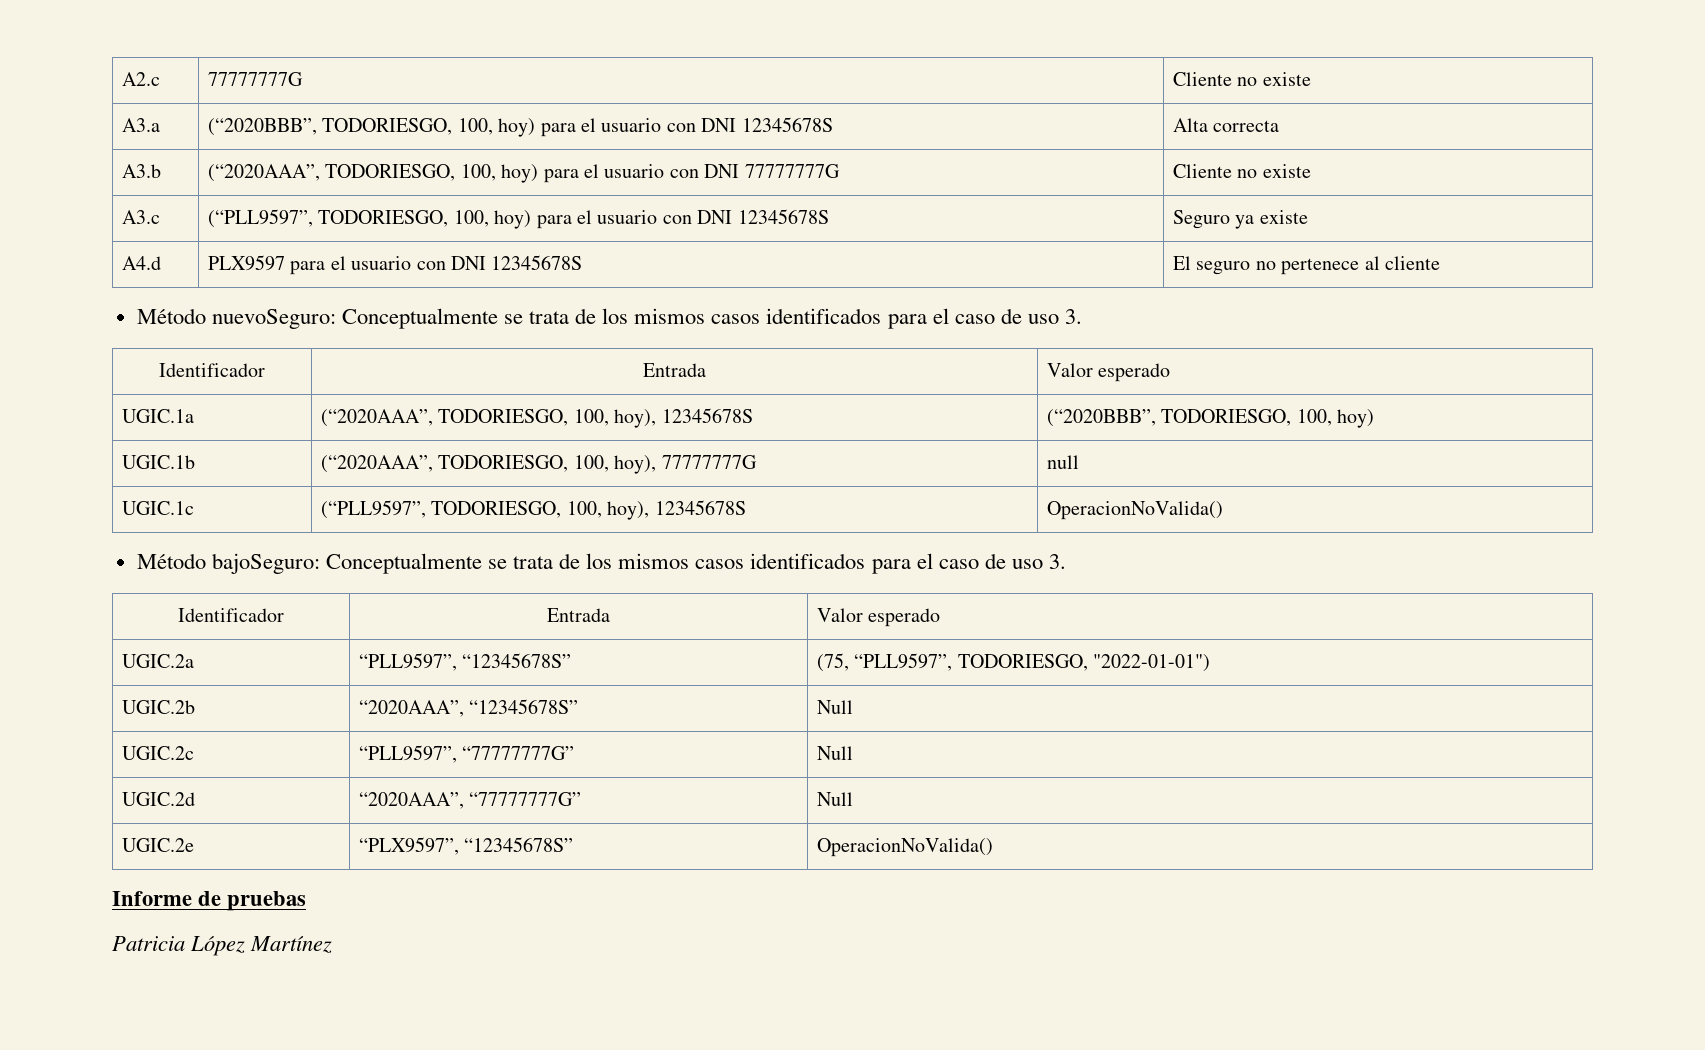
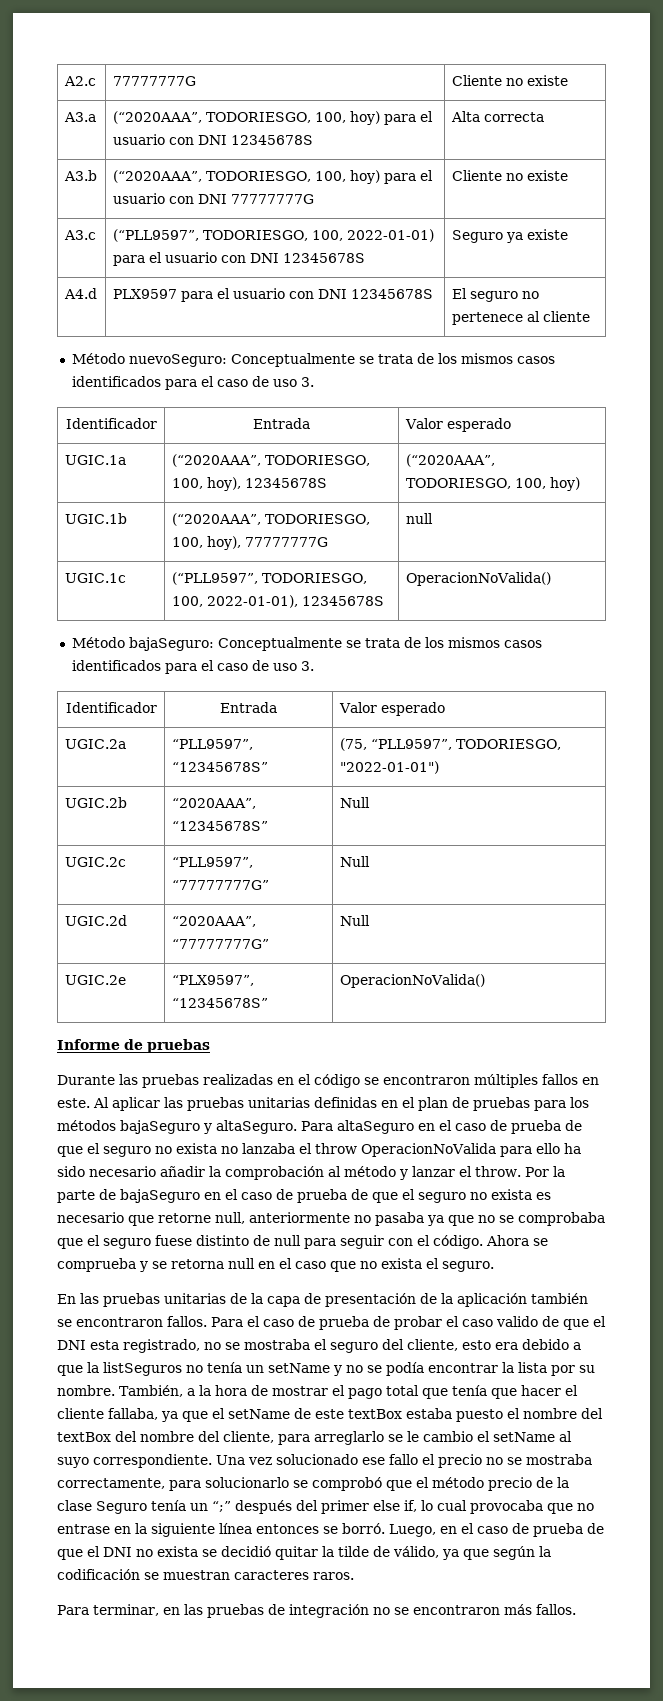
- A3.a | (“2020BBB”, TODORIESGO, 100, hoy) para el usuario con DNI 12345678S | Alta correcta
+ A3.a | (“2020AAA”, TODORIESGO, 100, hoy) para el usuario con DNI 12345678S | Alta correcta
- A3.c | (“PLL9597”, TODORIESGO, 100, hoy) para el usuario con DNI 12345678S | Seguro ya existe
+ A3.c | (“PLL9597”, TODORIESGO, 100, 2022-01-01) para el usuario con DNI 12345678S | Seguro ya existe
- UGIC.1a | (“2020AAA”, TODORIESGO, 100, hoy), 12345678S | (“2020BBB”, TODORIESGO, 100, hoy)
+ UGIC.1a | (“2020AAA”, TODORIESGO, 100, hoy), 12345678S | (“2020AAA”, TODORIESGO, 100, hoy)
- UGIC.1c | (“PLL9597”, TODORIESGO, 100, hoy), 12345678S | OperacionNoValida()
+ UGIC.1c | (“PLL9597”, TODORIESGO, 100, 2022-01-01), 12345678S | OperacionNoValida()
- Método bajoSeguro: Conceptualmente se trata de los mismos casos identificados para el caso de uso 3.
+ Método bajaSeguro: Conceptualmente se trata de los mismos casos identificados para el caso de uso 3.
- Patricia López Martínez
+ Durante las pruebas realizadas en el código se encontraron múltiples fallos en este. Al aplicar las pruebas unitarias definidas en el plan de pruebas para los métodos bajaSeguro y altaSeguro. Para altaSeguro en el caso de prueba de que el seguro no exista no lanzaba el throw OperacionNoValida para ello ha sido necesario añadir la comprobación al método y lanzar el throw. Por la parte de bajaSeguro en el caso de prueba de que el seguro no exista es necesario que retorne null, anteriormente no pasaba ya que no se comprobaba que el seguro fuese distinto de null para seguir con el código. Ahora se comprueba y se retorna null en el caso que no exista el seguro.
+ En las pruebas unitarias de la capa de presentación de la aplicación también se encontraron fallos. Para el caso de prueba de probar el caso valido de que el DNI esta registrado, no se mostraba el seguro del cliente, esto era debido a que la listSeguros no tenía un setName y no se podía encontrar la lista por su nombre. También, a la hora de mostrar el pago total que tenía que hacer el cliente fallaba, ya que el setName de este textBox estaba puesto el nombre del textBox del nombre del cliente, para arreglarlo se le cambio el setName al suyo correspondiente. Una vez solucionado ese fallo el precio no se mostraba correctamente, para solucionarlo se comprobó que el método precio de la clase Seguro tenía un “;” después del primer else if, lo cual provocaba que no entrase en la siguiente línea entonces se borró. Luego, en el caso de prueba de que el DNI no exista se decidió quitar la tilde de válido, ya que según la codificación se muestran caracteres raros.
+ Para terminar, en las pruebas de integración no se encontraron más fallos.

